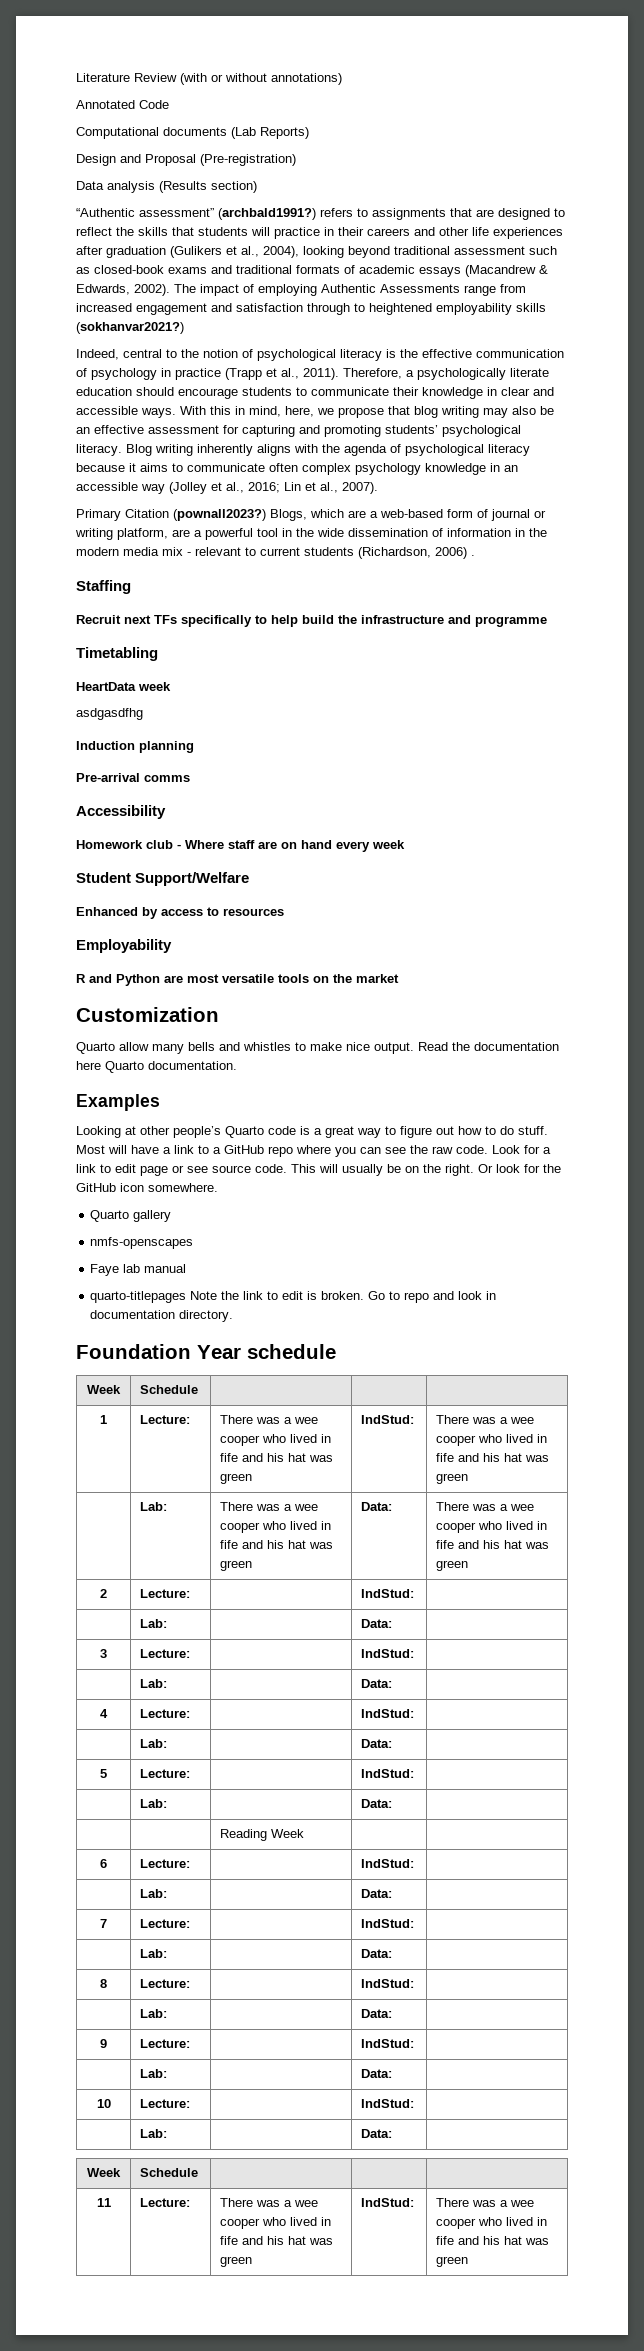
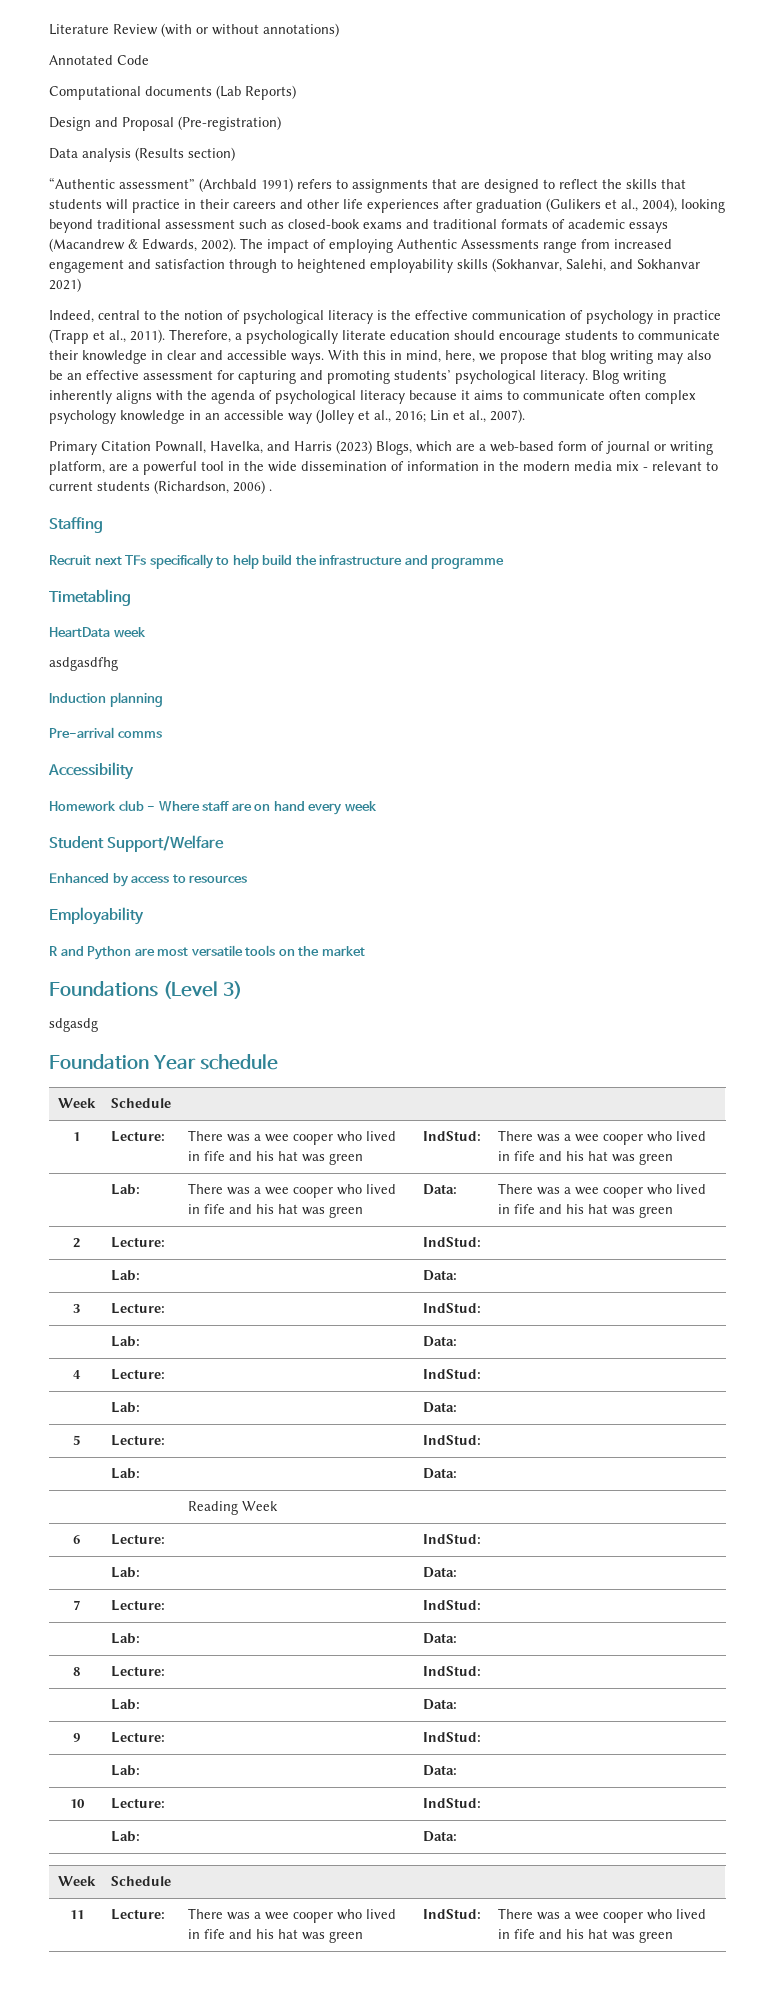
- “Authentic assessment” (archbald1991?) refers to assignments that are designed to reflect the skills that students will practice in their careers and other life experiences after graduation (Gulikers et al., 2004), looking beyond traditional assessment such as closed-book exams and traditional formats of academic essays (Macandrew & Edwards, 2002).
+ “Authentic assessment” (Archbald 1991) refers to assignments that are designed to reflect the skills that students will practice in their careers and other life experiences after graduation (Gulikers et al., 2004), looking beyond traditional assessment such as closed-book exams and traditional formats of academic essays (Macandrew & Edwards, 2002).
- The impact of employing Authentic Assessments range from increased engagement and satisfaction through to heightened employability skills (sokhanvar2021?)
+ The impact of employing Authentic Assessments range from increased engagement and satisfaction through to heightened employability skills (Sokhanvar, Salehi, and Sokhanvar 2021)
- Primary Citation (pownall2023?) Blogs, which are a web-based form of journal or writing platform, are a powerful tool in the wide dissemination of information in the modern media mix - relevant to current students (Richardson, 2006) .
+ Primary Citation Pownall, Havelka, and Harris (2023) Blogs, which are a web-based form of journal or writing platform, are a powerful tool in the wide dissemination of information in the modern media mix - relevant to current students (Richardson, 2006) .
- Customization
- Quarto allow many bells and whistles to make nice output. Read the documentation here Quarto documentation.
- Examples
- Looking at other people’s Quarto code is a great way to figure out how to do stuff. Most will have a link to a GitHub repo where you can see the raw code. Look for a link to edit page or see source code. This will usually be on the right. Or look for the GitHub icon somewhere.
- Quarto gallery
- nmfs-openscapes
- Faye lab manual
- quarto-titlepages Note the link to edit is broken. Go to repo and look in documentation directory.
+ Foundations (Level 3)
+ sdgasdg

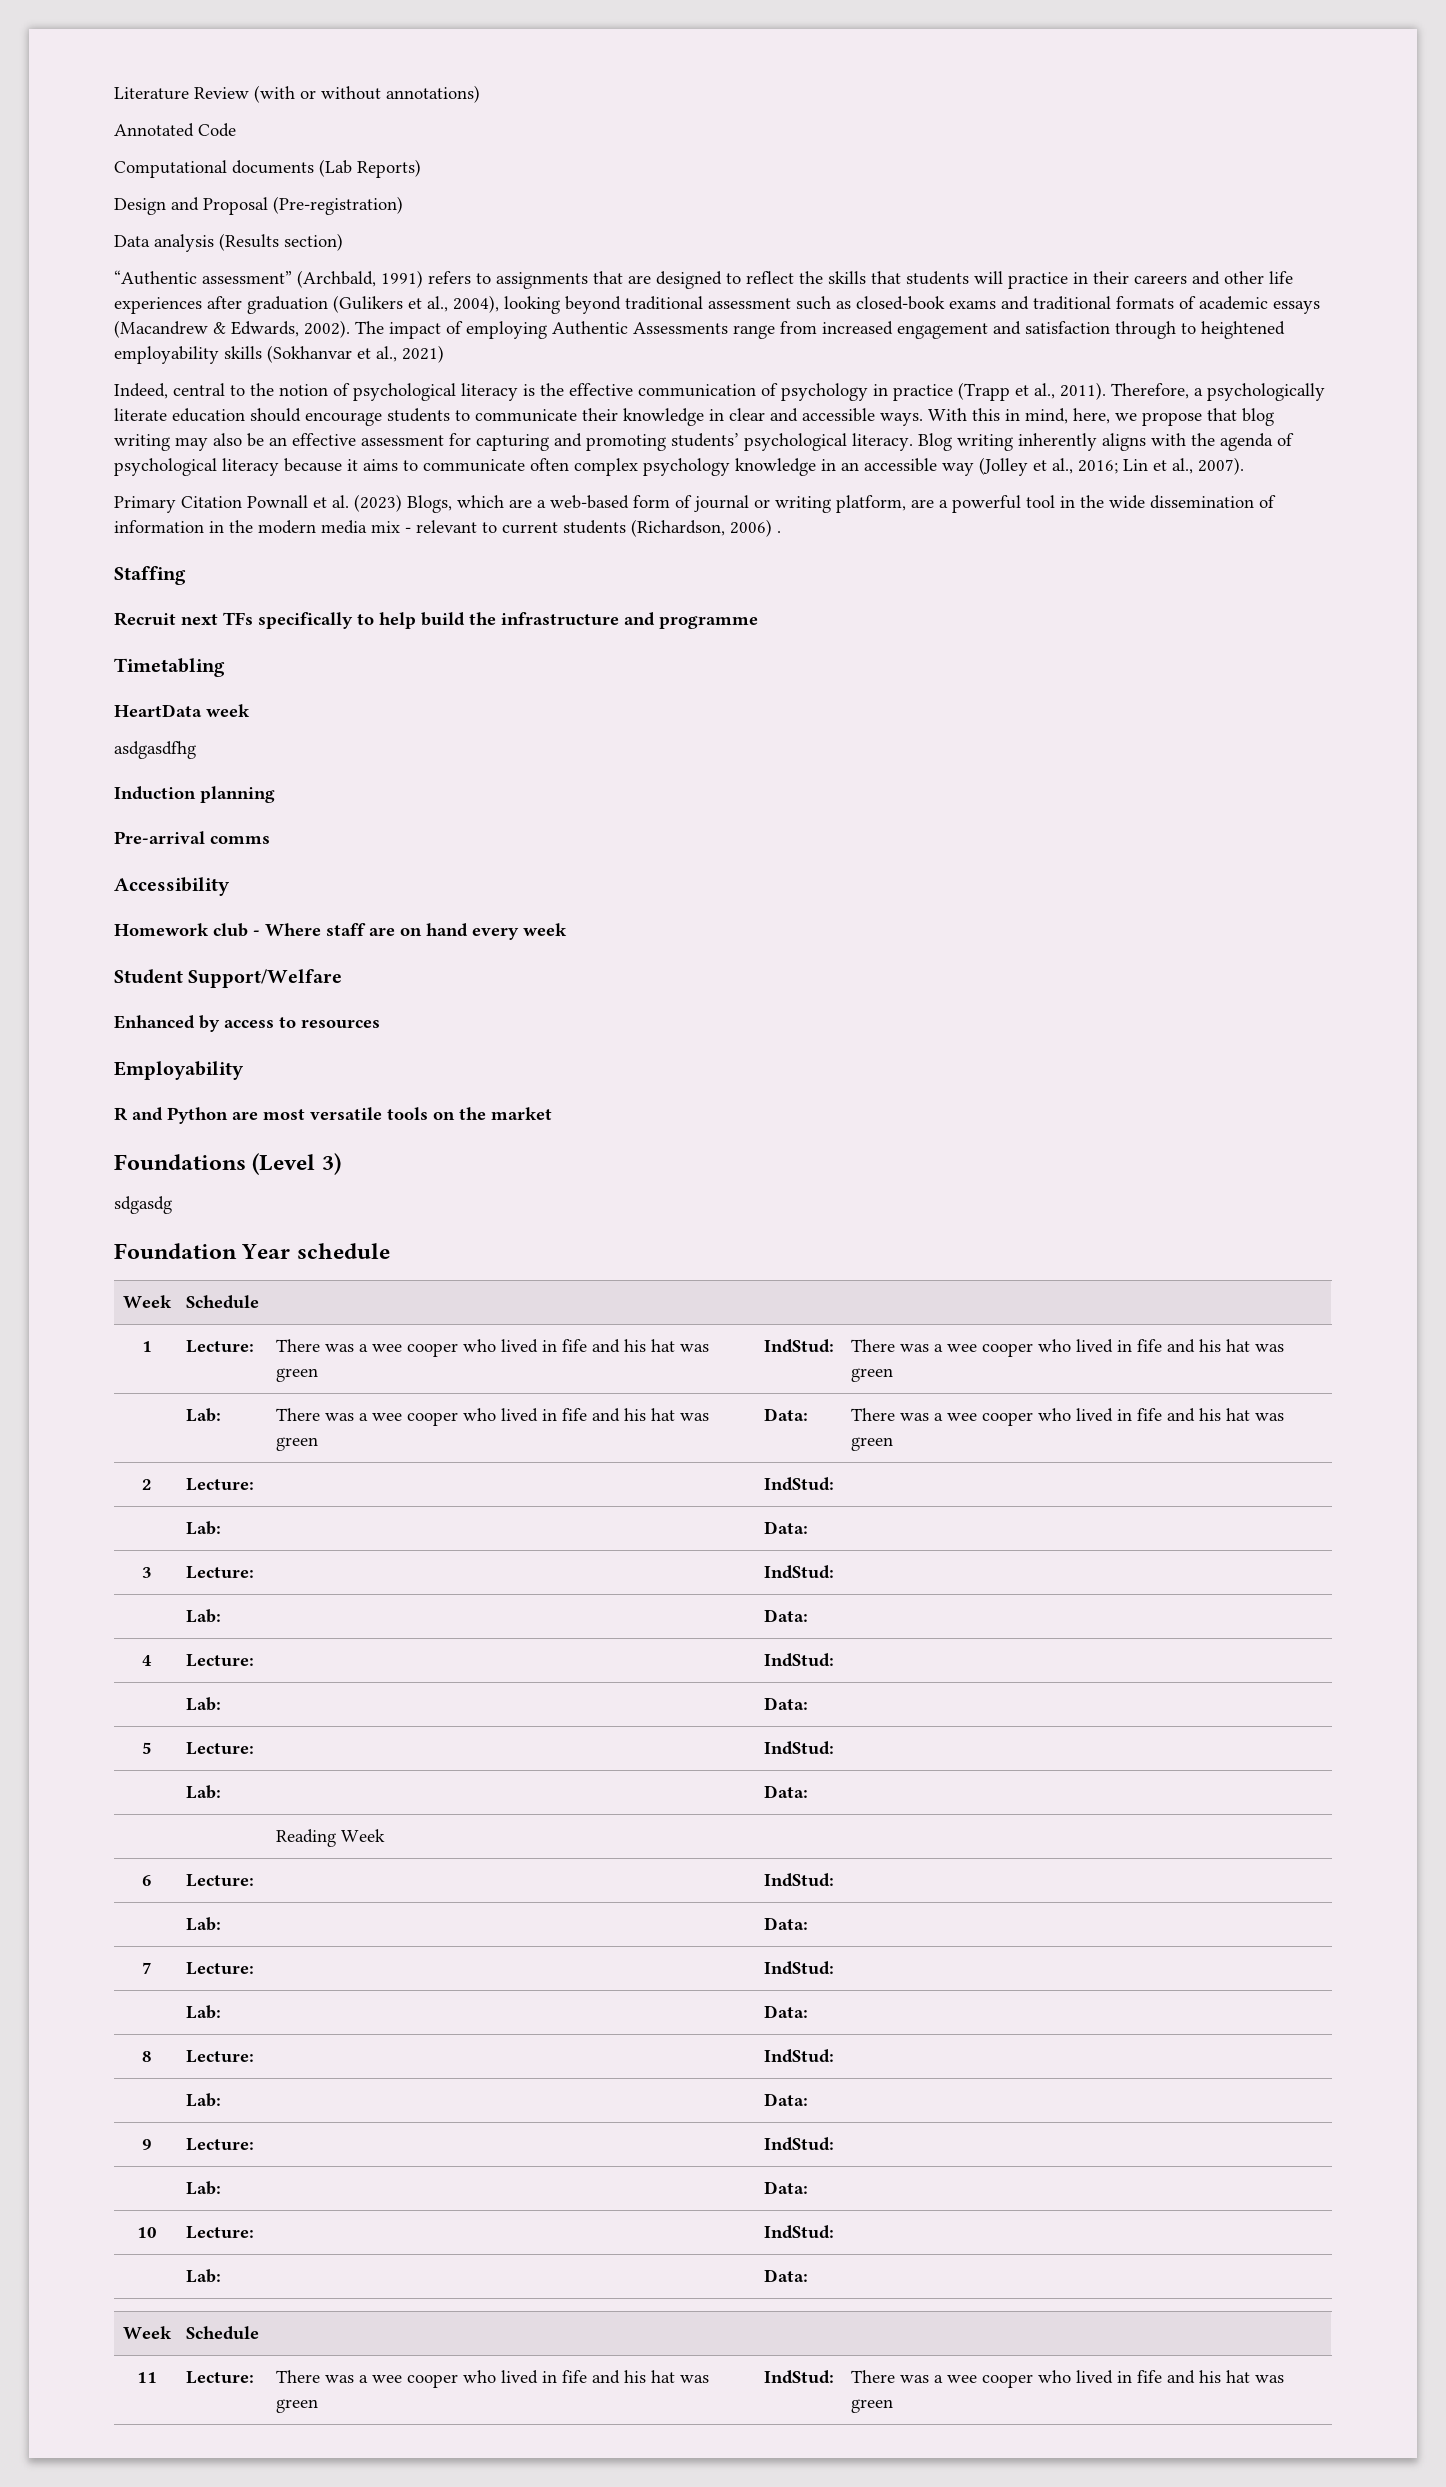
- “Authentic assessment” (Archbald 1991) refers to assignments that are designed to reflect the skills that students will practice in their careers and other life experiences after graduation (Gulikers et al., 2004), looking beyond traditional assessment such as closed-book exams and traditional formats of academic essays (Macandrew & Edwards, 2002).
+ “Authentic assessment” (Archbald, 1991) refers to assignments that are designed to reflect the skills that students will practice in their careers and other life experiences after graduation (Gulikers et al., 2004), looking beyond traditional assessment such as closed-book exams and traditional formats of academic essays (Macandrew & Edwards, 2002).
- The impact of employing Authentic Assessments range from increased engagement and satisfaction through to heightened employability skills (Sokhanvar, Salehi, and Sokhanvar 2021)
+ The impact of employing Authentic Assessments range from increased engagement and satisfaction through to heightened employability skills (Sokhanvar et al., 2021)
- Primary Citation Pownall, Havelka, and Harris (2023) Blogs, which are a web-based form of journal or writing platform, are a powerful tool in the wide dissemination of information in the modern media mix - relevant to current students (Richardson, 2006) .
+ Primary Citation Pownall et al. (2023) Blogs, which are a web-based form of journal or writing platform, are a powerful tool in the wide dissemination of information in the modern media mix - relevant to current students (Richardson, 2006) .

